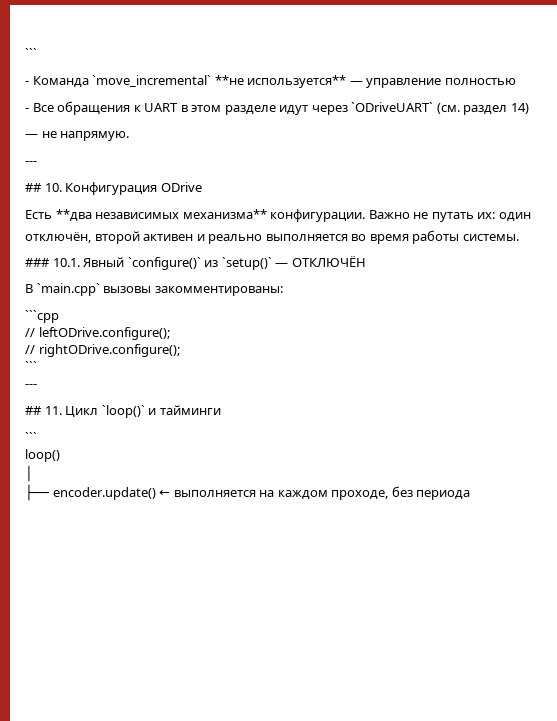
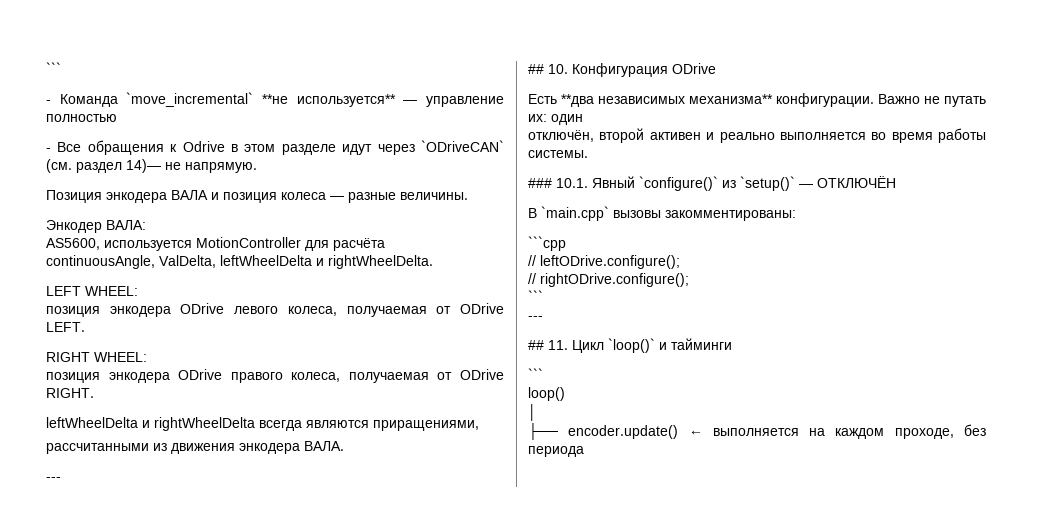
- - Все обращения к UART в этом разделе идут через `ODriveUART` (см. раздел 14)
- — не напрямую.
+ - Все обращения к Odrive в этом разделе идут через `ODriveCAN` (см. раздел 14)— не напрямую.
+ Позиция энкодера ВАЛА и позиция колеса — разные величины.
+ Энкодер ВАЛА:
+ AS5600, используется MotionController для расчёта
+ continuousAngle, ValDelta, leftWheelDelta и rightWheelDelta.
+ LEFT WHEEL:
+ позиция энкодера ODrive левого колеса, получаемая от ODrive LEFT.
+ RIGHT WHEEL:
+ позиция энкодера ODrive правого колеса, получаемая от ODrive RIGHT.
+ leftWheelDelta и rightWheelDelta всегда являются приращениями,
+ рассчитанными из движения энкодера ВАЛА.

